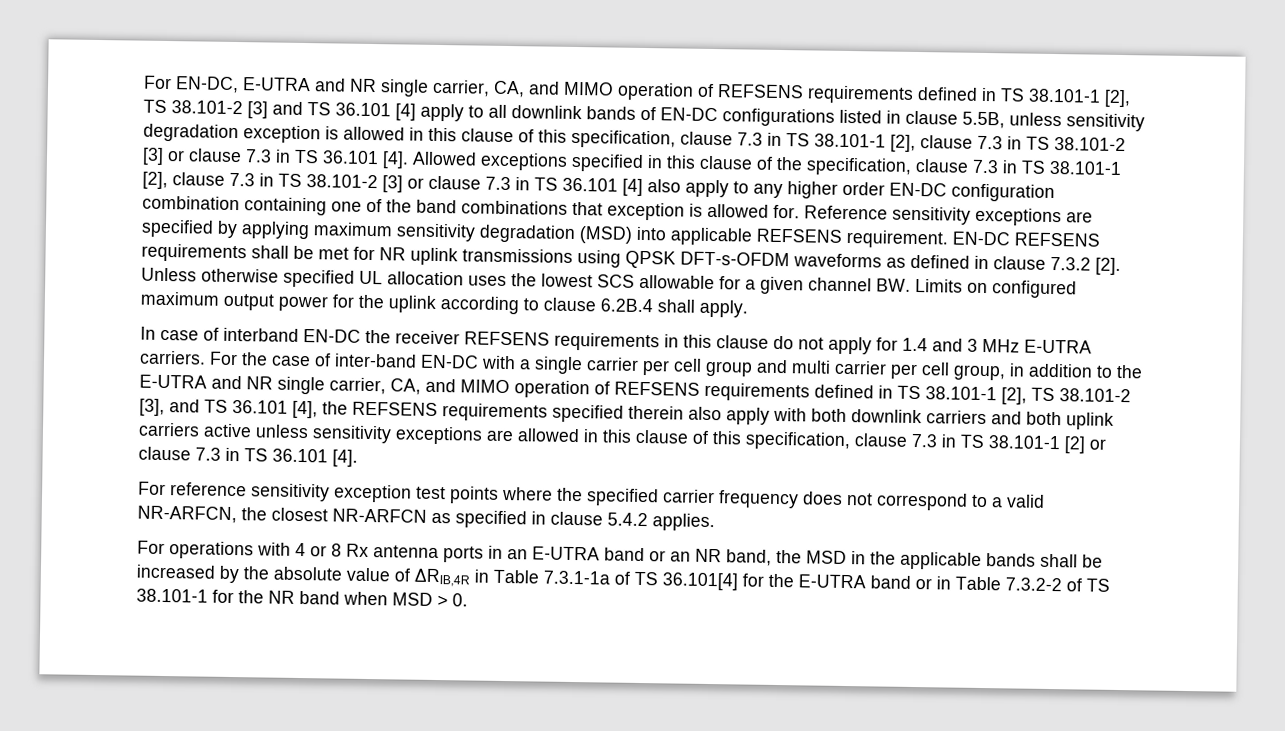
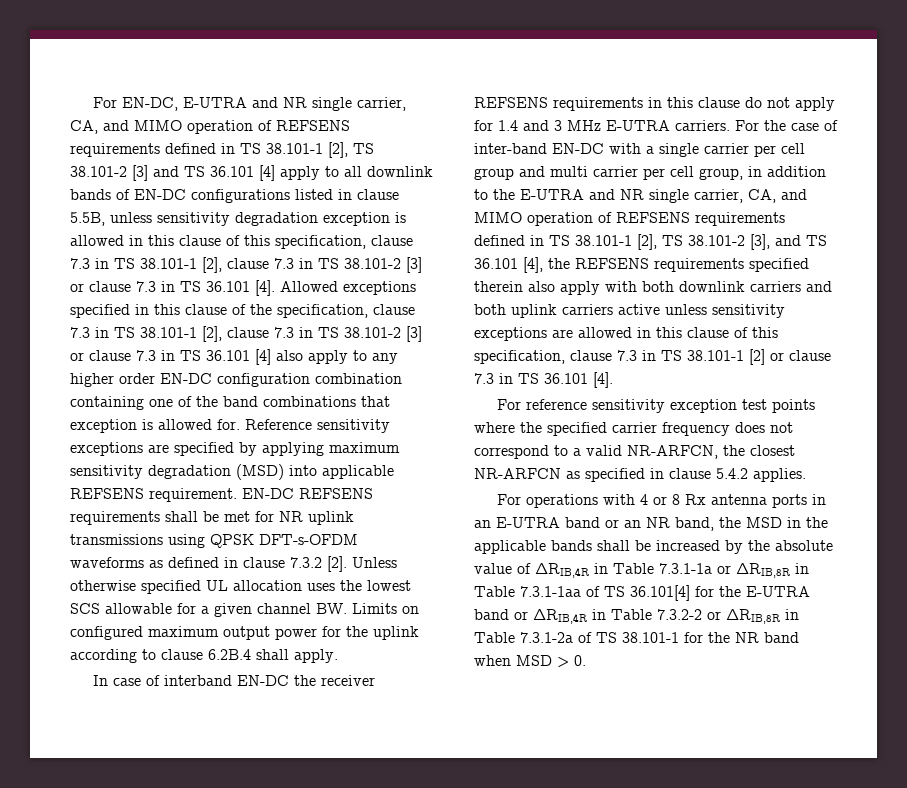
- For operations with 4 or 8 Rx antenna ports in an E-UTRA band or an NR band, the MSD in the applicable bands shall be increased by the absolute value of ΔRIB,4R in Table 7.3.1-1a of TS 36.101[4] for the E-UTRA band or in Table 7.3.2-2 of TS 38.101-1 for the NR band when MSD > 0.
+ For operations with 4 or 8 Rx antenna ports in an E-UTRA band or an NR band, the MSD in the applicable bands shall be increased by the absolute value of ΔRIB,4R in Table 7.3.1-1a or ΔRIB,8R in Table 7.3.1-1aa of TS 36.101[4] for the E-UTRA band or ΔRIB,4R in Table 7.3.2-2 or ΔRIB,8R in Table 7.3.1-2a of TS 38.101-1 for the NR band when MSD > 0.

